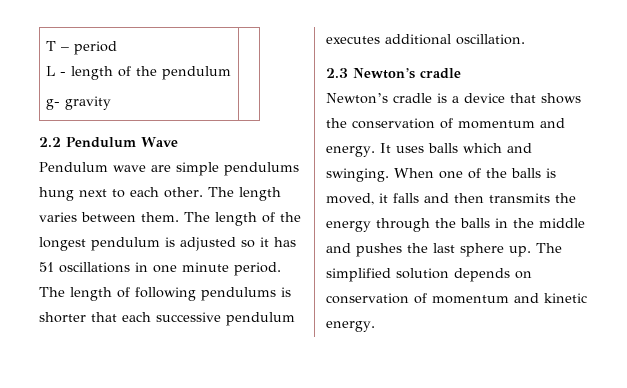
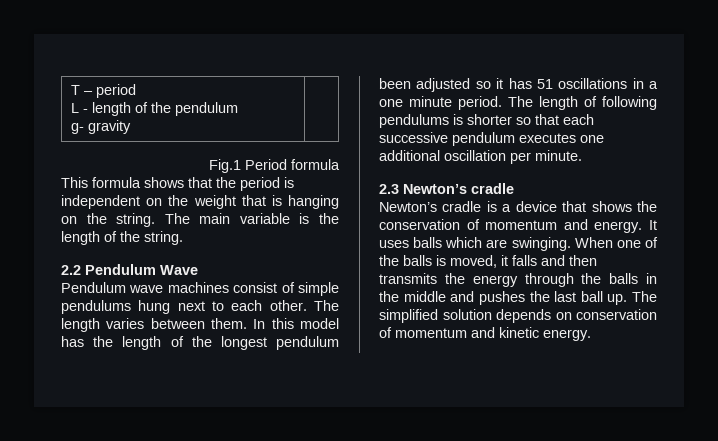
+ Fig.1 Period formula
+ This formula shows that the period is independent on the weight that is hanging on the string. The main variable is the length of the string.
- Pendulum wave are simple pendulums hung next to each other.
+ Pendulum wave machines consist of simple pendulums hung next to each other.
- The length of the longest pendulum is adjusted so it has 51 oscillations in one minute period.
+ In this model has the length of the longest pendulum been adjusted so it has 51 oscillations in a one minute period.
- The length of following pendulums is shorter that each successive pendulum executes additional oscillation.
+ The length of following pendulums is shorter so that each successive pendulum executes one additional oscillation per minute.
- It uses balls which and swinging.
+ It uses balls which are swinging.
- When one of the balls is moved, it falls and then transmits the energy through the balls in the middle and pushes the last sphere up.
+ When one of the balls is moved, it falls and then transmits the energy through the balls in the middle and pushes the last ball up.

